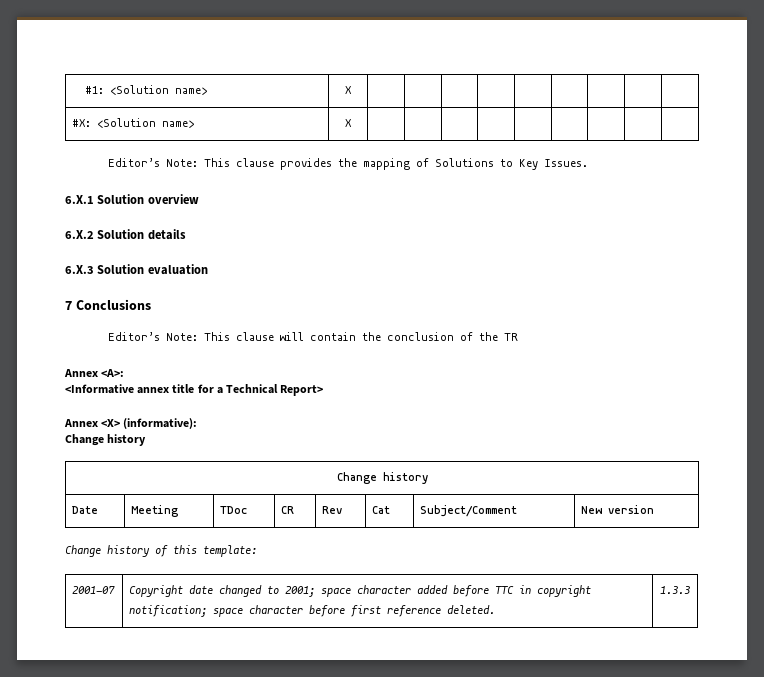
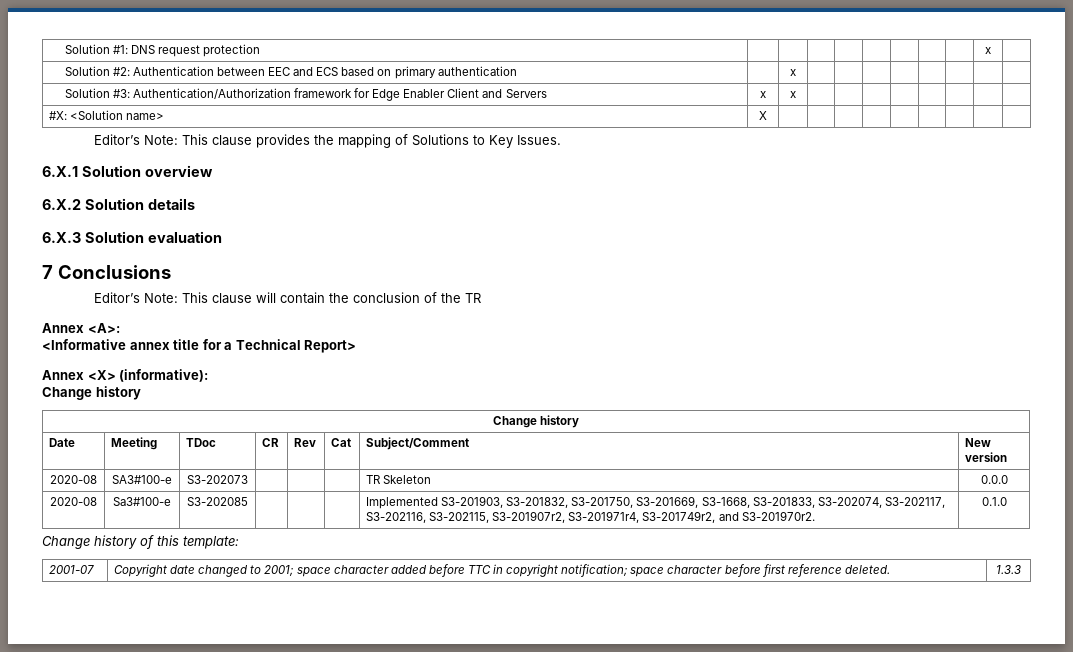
- #1: <Solution name> | X | | | | | | | | |
+ Solution #1: DNS request protection | | | | | | | | | x |
+ Solution #2: Authentication between EEC and ECS based on primary authentication | | x | | | | | | | |
+ Solution #3: Authentication/Authorization framework for Edge Enabler Client and Servers | x | x | | | | | | | |
+ 2020-08 | SA3#100-e | S3-202073 | | | | TR Skeleton | 0.0.0
+ 2020-08 | Sa3#100-e | S3-202085 | | | | Implemented S3-201903, S3-201832, S3-201750, S3-201669, S3-1668, S3-201833, S3-202074, S3-202117, S3-202116, S3-202115, S3-201907r2, S3-201971r4, S3-201749r2, and S3-201970r2. | 0.1.0

